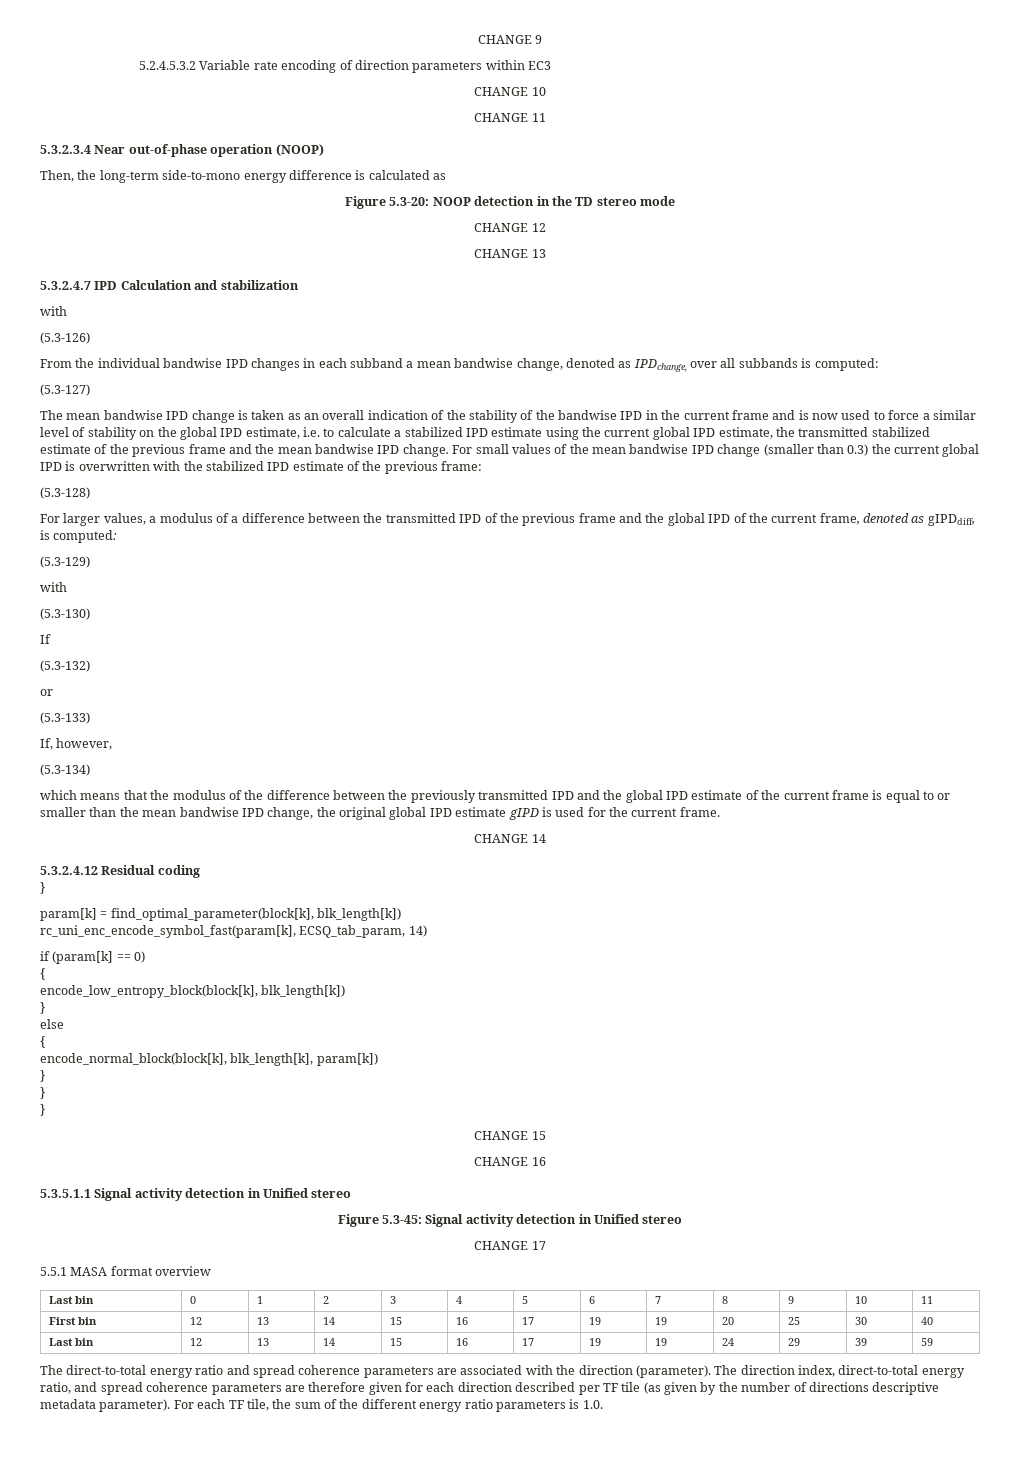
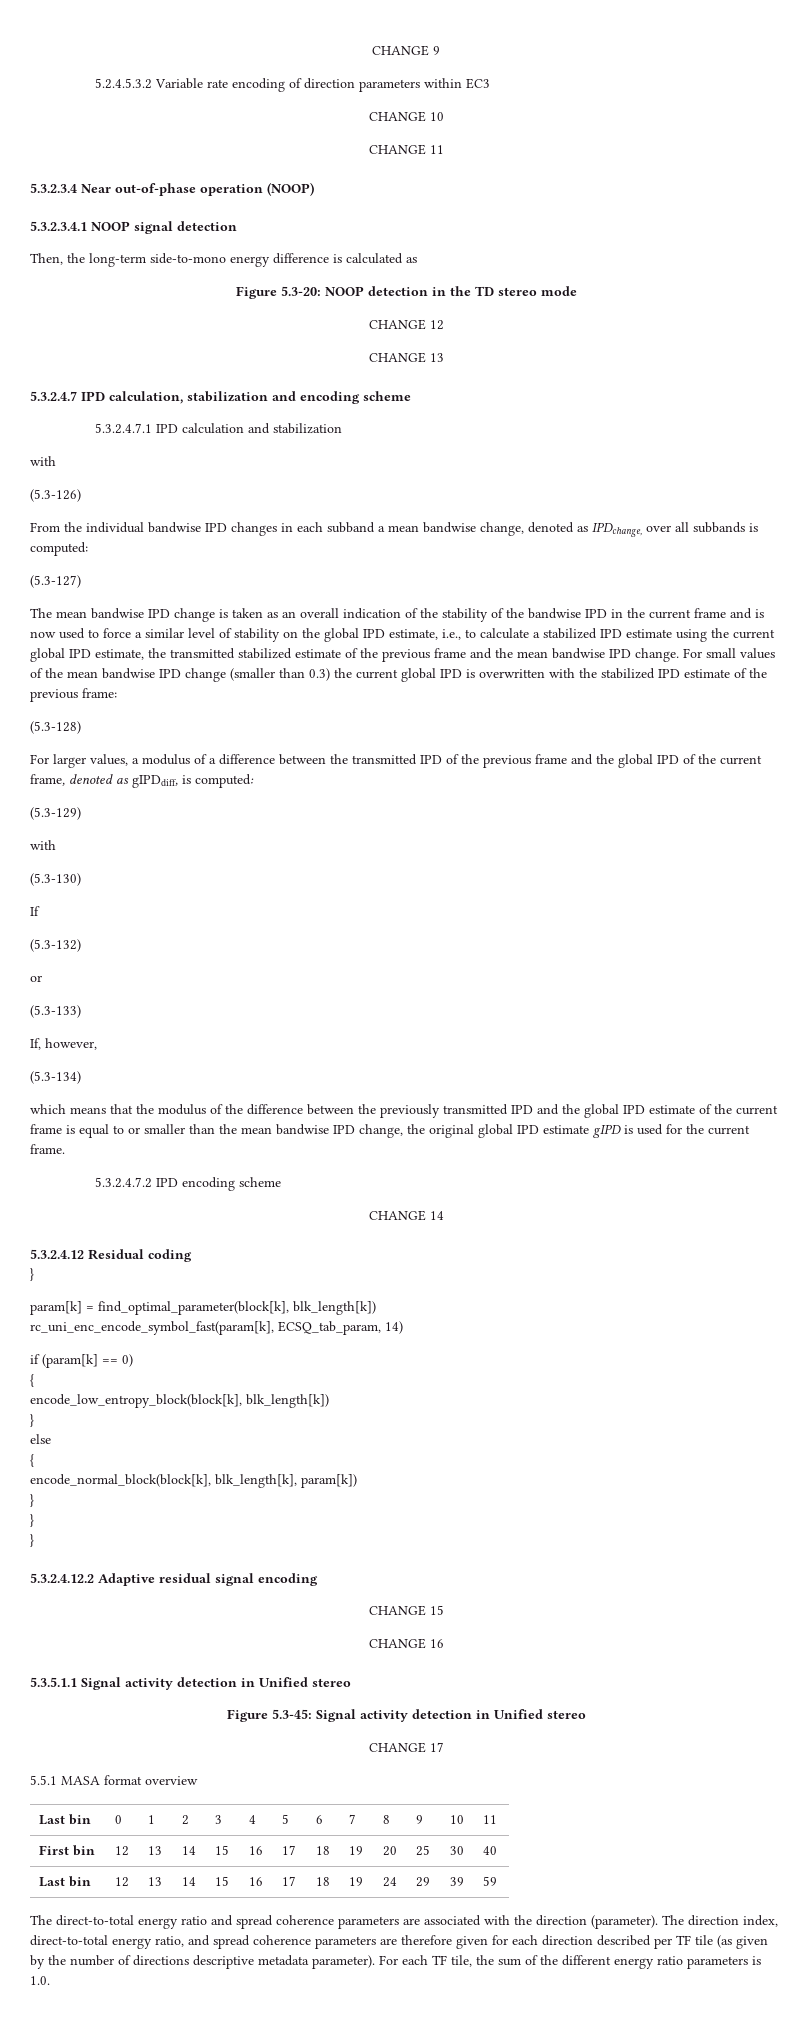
+ 5.3.2.3.4.1 NOOP signal detection
- 5.3.2.4.7 IPD Calculation and stabilization
+ 5.3.2.4.7 IPD calculation, stabilization and encoding scheme
+ 5.3.2.4.7.1 IPD calculation and stabilization
- The mean bandwise IPD change is taken as an overall indication of the stability of the bandwise IPD in the current frame and is now used to force a similar level of stability on the global IPD estimate, i.e. to calculate a stabilized IPD estimate using the current global IPD estimate, the transmitted stabilized estimate of the previous frame and the mean bandwise IPD change.
+ The mean bandwise IPD change is taken as an overall indication of the stability of the bandwise IPD in the current frame and is now used to force a similar level of stability on the global IPD estimate, i.e., to calculate a stabilized IPD estimate using the current global IPD estimate, the transmitted stabilized estimate of the previous frame and the mean bandwise IPD change.
+ 5.3.2.4.7.2 IPD encoding scheme
+ 5.3.2.4.12.2 Adaptive residual signal encoding
- First bin | 12 | 13 | 14 | 15 | 16 | 17 | 19 | 19 | 20 | 25 | 30 | 40
+ First bin | 12 | 13 | 14 | 15 | 16 | 17 | 18 | 19 | 20 | 25 | 30 | 40
- Last bin | 12 | 13 | 14 | 15 | 16 | 17 | 19 | 19 | 24 | 29 | 39 | 59
+ Last bin | 12 | 13 | 14 | 15 | 16 | 17 | 18 | 19 | 24 | 29 | 39 | 59

